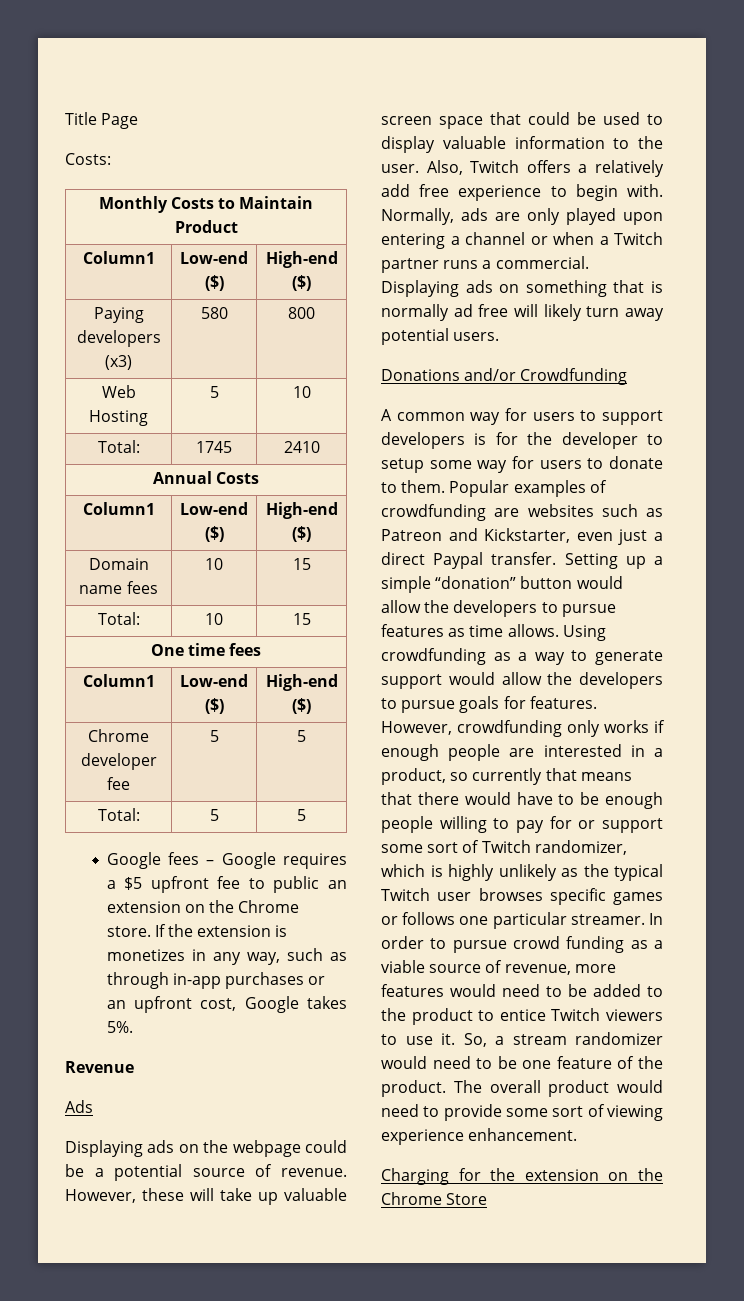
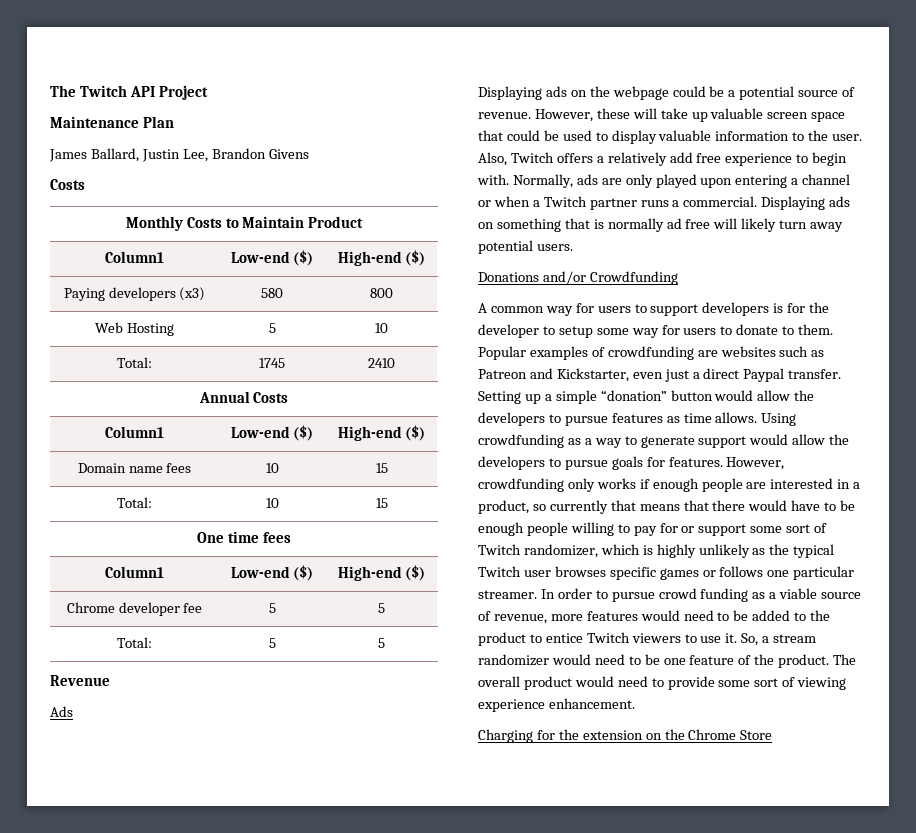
- Title Page
- Costs:
+ The Twitch API Project
+ Maintenance Plan
+ James Ballard, Justin Lee, Brandon Givens
+ Costs
- Google fees – Google requires a $5 upfront fee to public an extension on the Chrome store. If the extension is monetizes in any way, such as through in-app purchases or an upfront cost, Google takes 5%.

